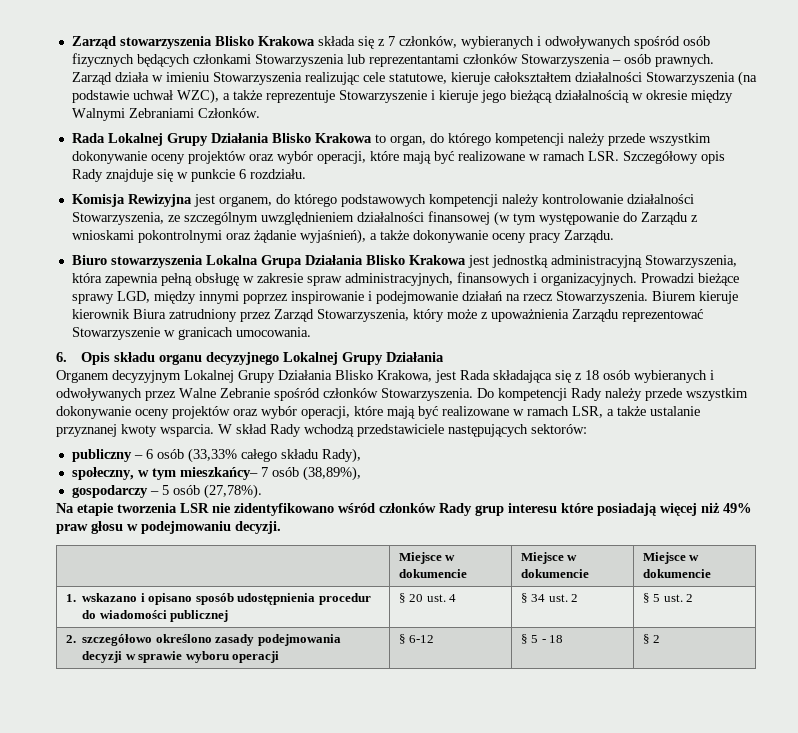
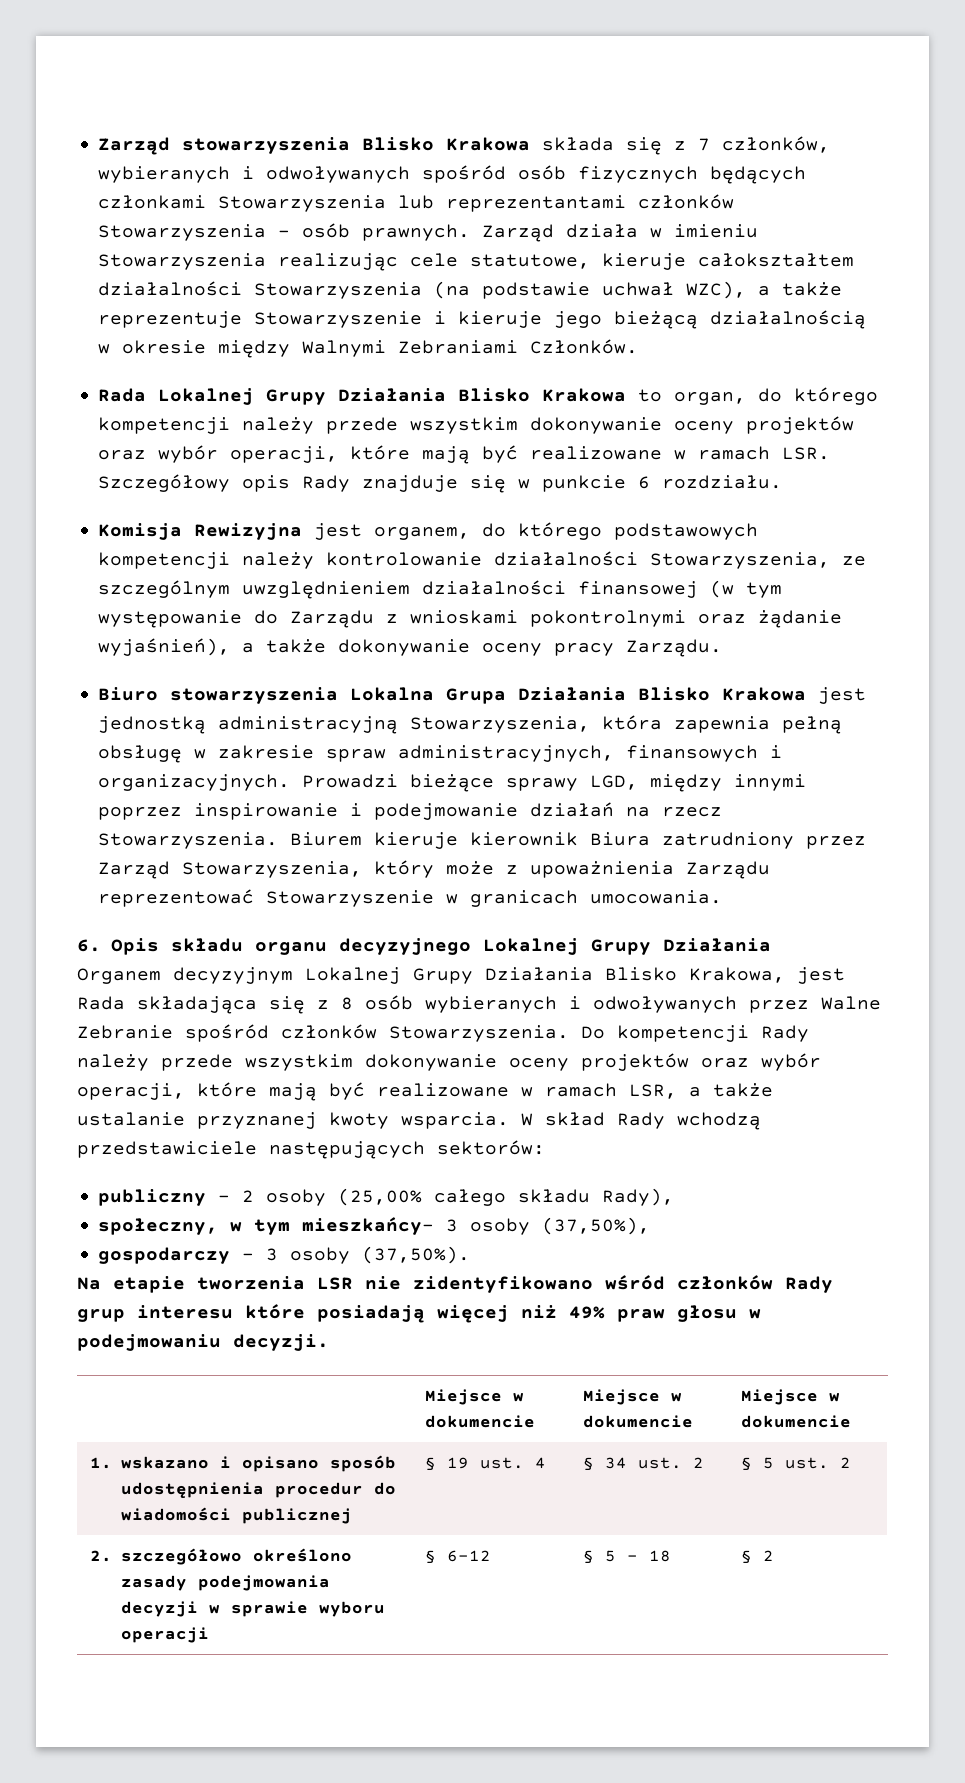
- Organem decyzyjnym Lokalnej Grupy Działania Blisko Krakowa, jest Rada składająca się z 18 osób wybieranych i odwoływanych przez Walne Zebranie spośród członków Stowarzyszenia.
+ Organem decyzyjnym Lokalnej Grupy Działania Blisko Krakowa, jest Rada składająca się z 8 osób wybieranych i odwoływanych przez Walne Zebranie spośród członków Stowarzyszenia.
- publiczny – 6 osób (33,33% całego składu Rady),
+ publiczny – 2 osoby (25,00% całego składu Rady),
- społeczny, w tym mieszkańcy– 7 osób (38,89%),
+ społeczny, w tym mieszkańcy– 3 osoby (37,50%),
- gospodarczy – 5 osób (27,78%).
+ gospodarczy – 3 osoby (37,50%).
- 1. wskazano i opisano sposób udostępnienia procedur do wiadomości publicznej | § 20 ust. 4 | § 34 ust. 2 | § 5 ust. 2
+ 1. wskazano i opisano sposób udostępnienia procedur do wiadomości publicznej | § 19 ust. 4 | § 34 ust. 2 | § 5 ust. 2

